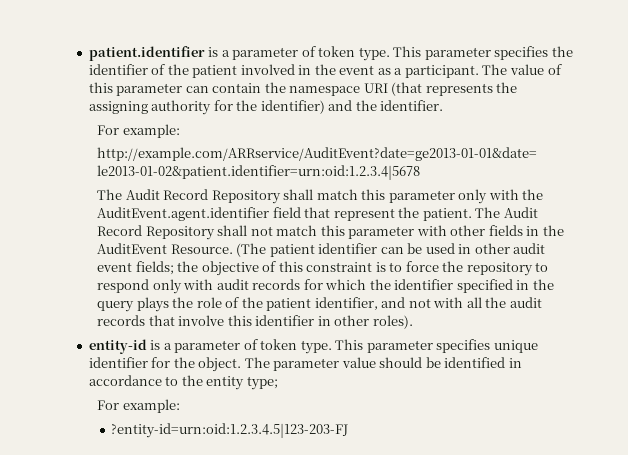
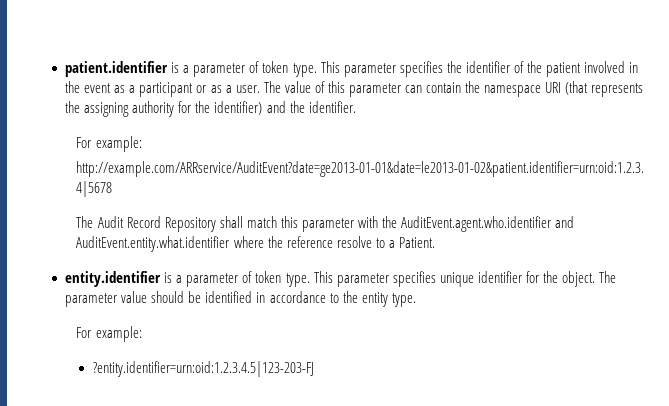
- This parameter specifies the identifier of the patient involved in the event as a participant.
+ This parameter specifies the identifier of the patient involved in the event as a participant or as a user.
- The Audit Record Repository shall match this parameter only with the AuditEvent.agent.identifier field that represent the patient. The Audit Record Repository shall not match this parameter with other fields in the AuditEvent Resource. (The patient identifier can be used in other audit event fields; the objective of this constraint is to force the repository to respond only with audit records for which the identifier specified in the query plays the role of the patient identifier, and not with all the audit records that involve this identifier in other roles).
- entity-id is a parameter of token type.
+ The Audit Record Repository shall match this parameter with the AuditEvent.agent.who.identifier and AuditEvent.entity.what.identifier where the reference resolve to a Patient.
+ entity.identifier is a parameter of token type.
- The parameter value should be identified in accordance to the entity type;
+ The parameter value should be identified in accordance to the entity type.
  For example:
- ?entity-id=urn:oid:1.2.3.4.5|123-203-FJ
+ ?entity.identifier=urn:oid:1.2.3.4.5|123-203-FJ

